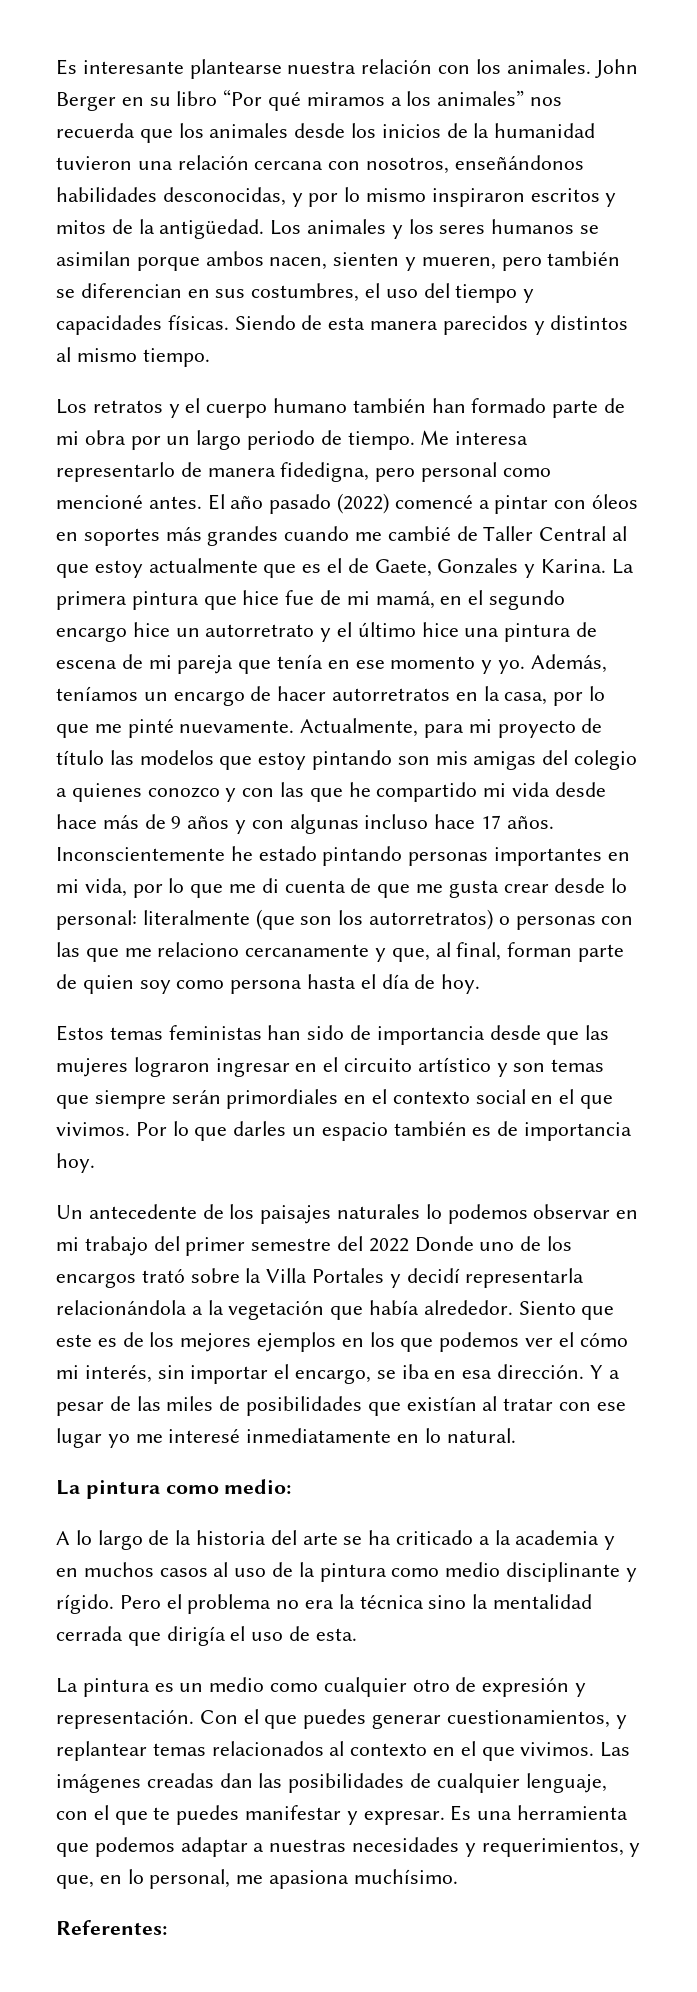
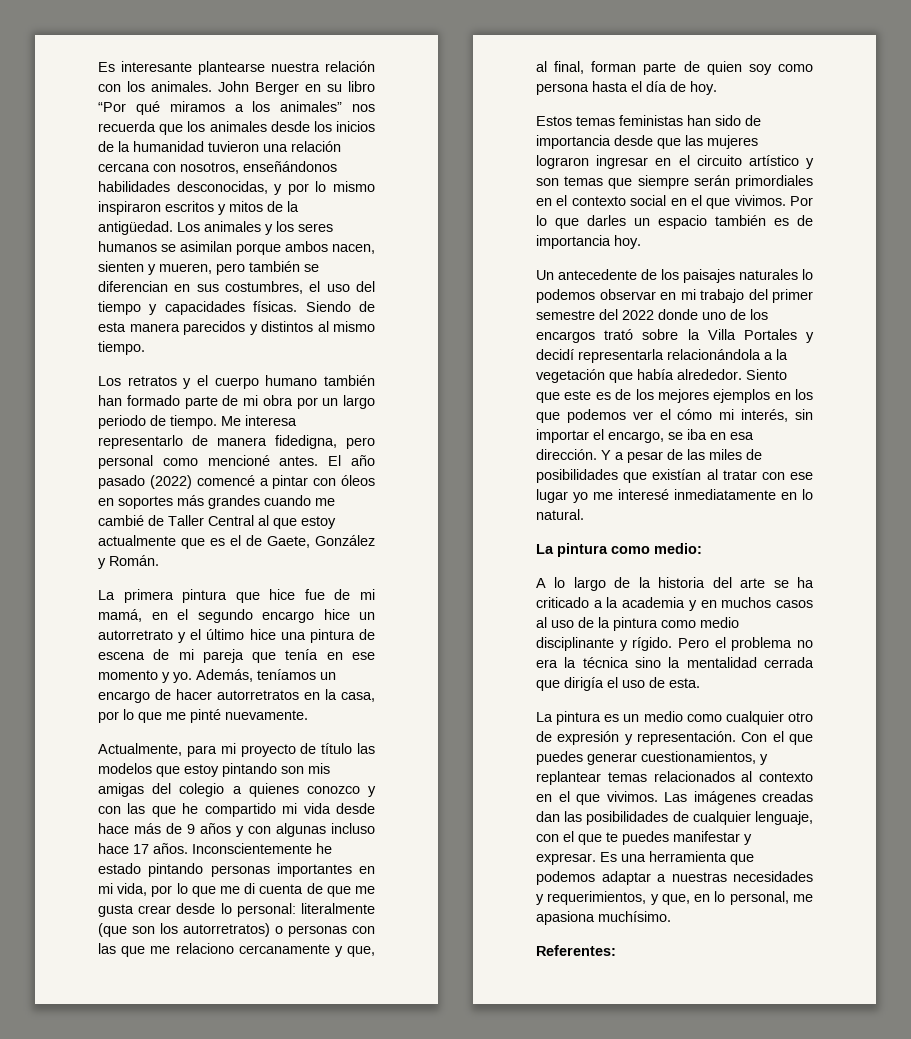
- El año pasado (2022) comencé a pintar con óleos en soportes más grandes cuando me cambié de Taller Central al que estoy actualmente que es el de Gaete, Gonzales y Karina. La primera pintura que hice fue de mi mamá, en el segundo encargo hice un autorretrato y el último hice una pintura de escena de mi pareja que tenía en ese momento y yo.
+ El año pasado (2022) comencé a pintar con óleos en soportes más grandes cuando me cambié de Taller Central al que estoy actualmente que es el de Gaete, González y Román.
+ La primera pintura que hice fue de mi mamá, en el segundo encargo hice un autorretrato y el último hice una pintura de escena de mi pareja que tenía en ese momento y yo.
- Además, teníamos un encargo de hacer autorretratos en la casa, por lo que me pinté nuevamente. Actualmente, para mi proyecto de título las modelos que estoy pintando son mis amigas del colegio a quienes conozco y con las que he compartido mi vida desde hace más de 9 años y con algunas incluso hace 17 años.
+ Además, teníamos un encargo de hacer autorretratos en la casa, por lo que me pinté nuevamente.
+ Actualmente, para mi proyecto de título las modelos que estoy pintando son mis amigas del colegio a quienes conozco y con las que he compartido mi vida desde hace más de 9 años y con algunas incluso hace 17 años.
- Un antecedente de los paisajes naturales lo podemos observar en mi trabajo del primer semestre del 2022 Donde uno de los encargos trató sobre la Villa Portales y decidí representarla relacionándola a la vegetación que había alrededor.
+ Un antecedente de los paisajes naturales lo podemos observar en mi trabajo del primer semestre del 2022 donde uno de los encargos trató sobre la Villa Portales y decidí representarla relacionándola a la vegetación que había alrededor.

